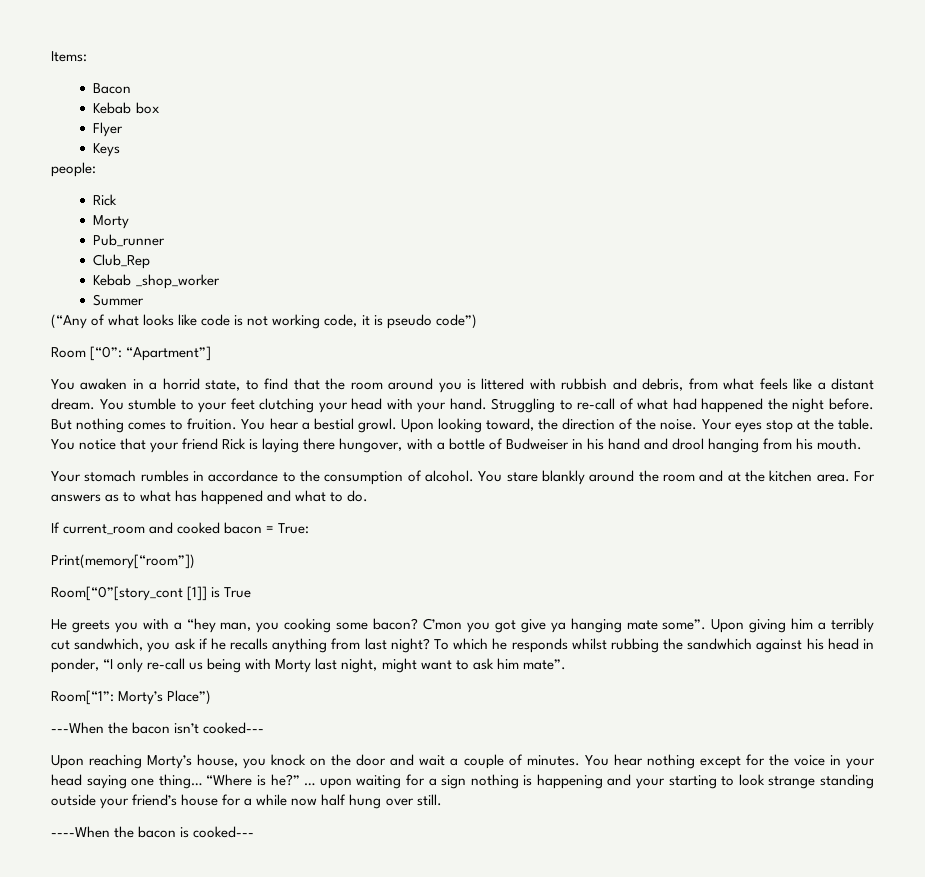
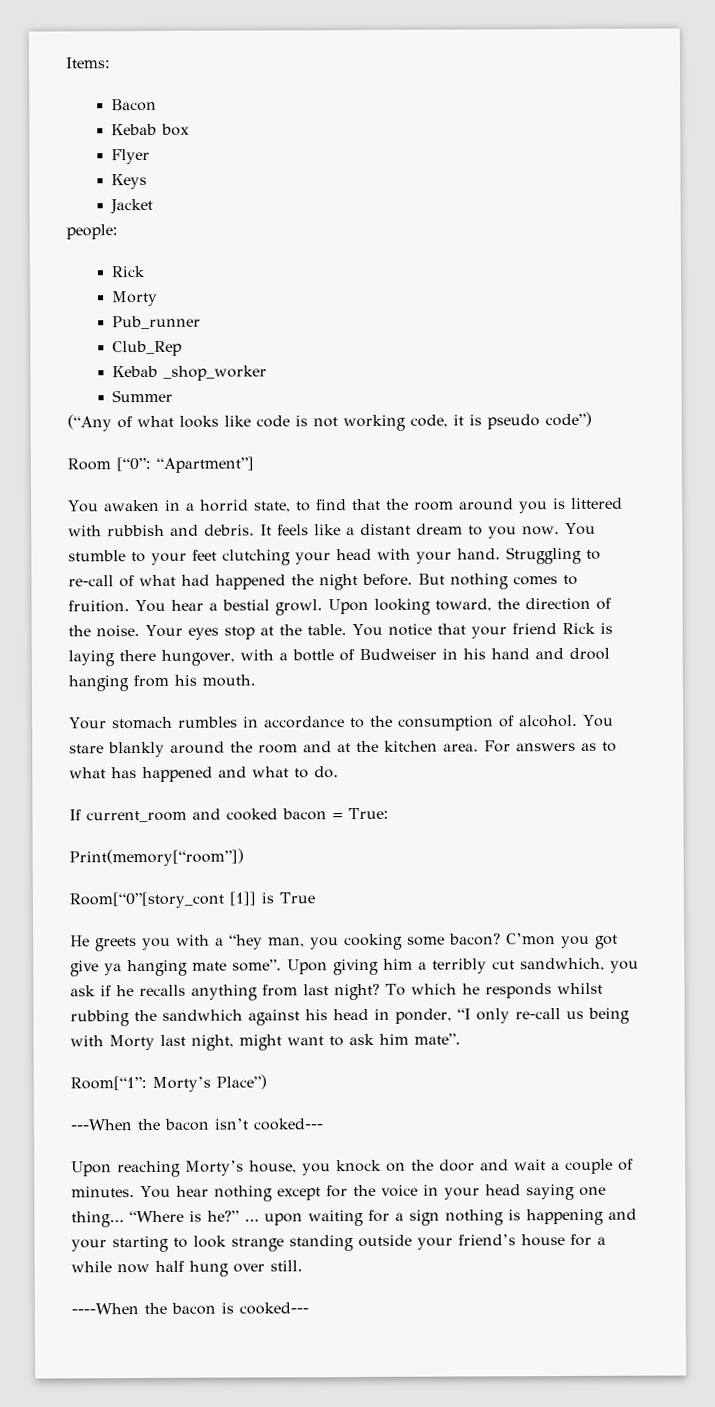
+ Jacket
- You awaken in a horrid state, to find that the room around you is littered with rubbish and debris, from what feels like a distant dream.
+ You awaken in a horrid state, to find that the room around you is littered with rubbish and debris. It feels like a distant dream to you now.

